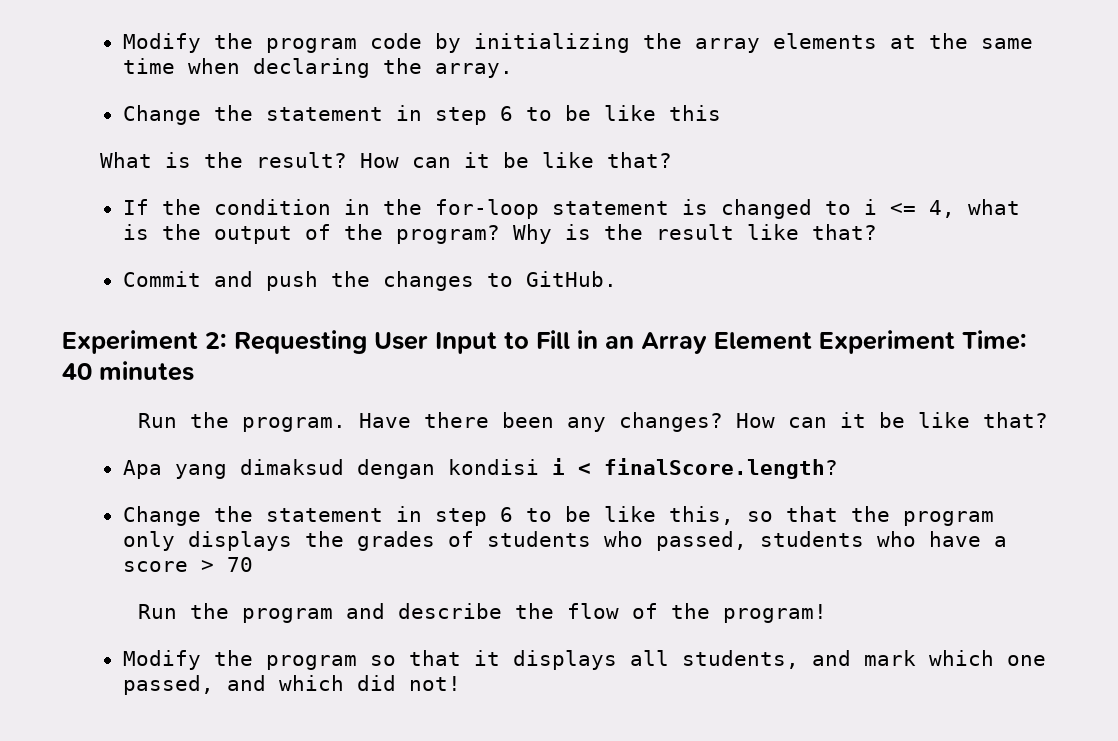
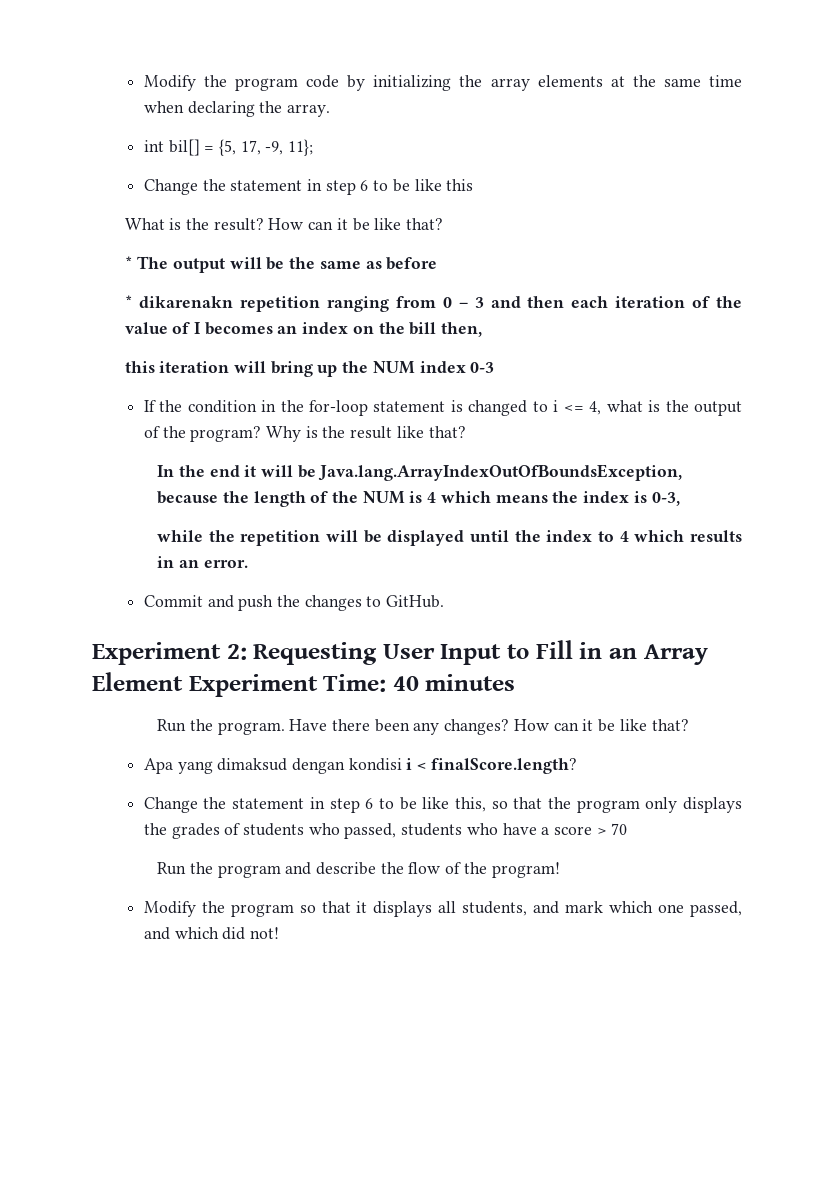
+ int bil[] = {5, 17, -9, 11};
+ * The output will be the same as before
+ * dikarenakn repetition ranging from 0 – 3 and then each iteration of the value of I becomes an index on the bill then,
+ this iteration will bring up the NUM index 0-3
+ In the end it will be Java.lang.ArrayIndexOutOfBoundsException, because the length of the NUM is 4 which means the index is 0-3,
+ while the repetition will be displayed until the index to 4 which results in an error.

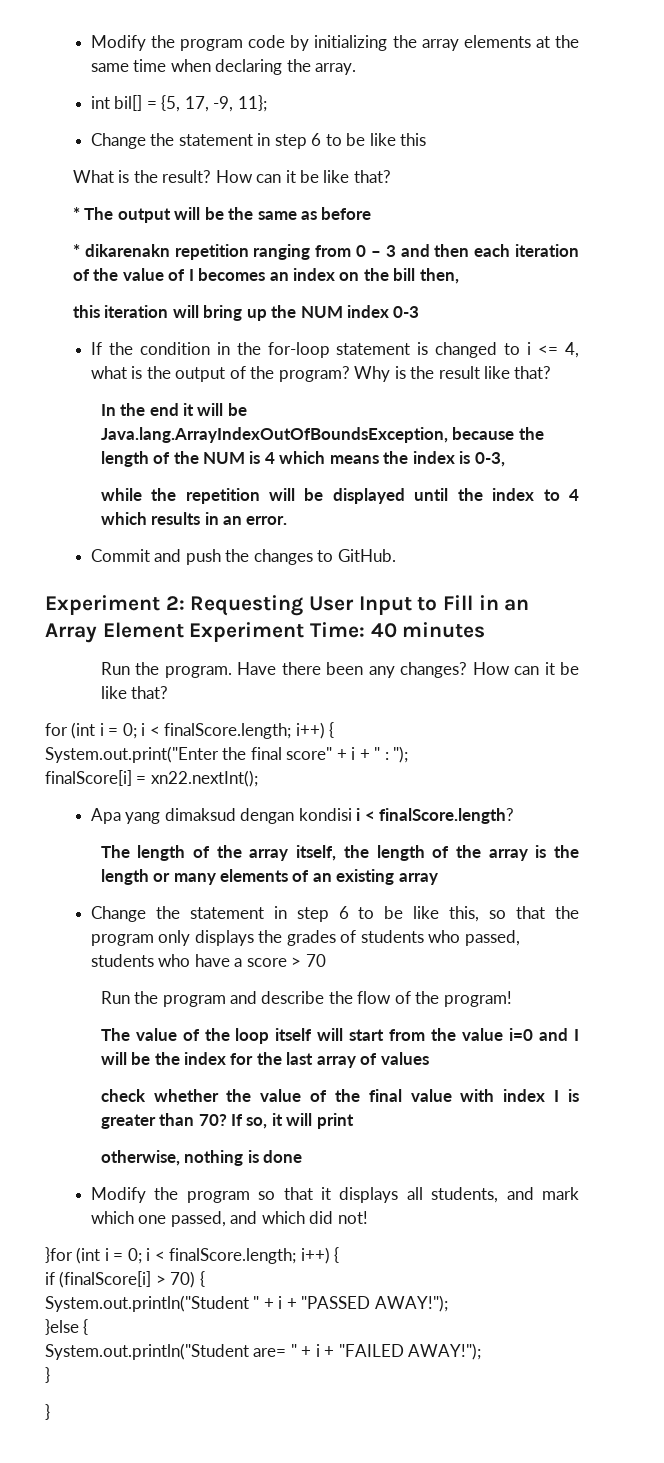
+ for (int i = 0; i < finalScore.length; i++) {
+ System.out.print("Enter the final score" + i + " : ");
+ finalScore[i] = xn22.nextInt();
+ The length of the array itself, the length of the array is the length or many elements of an existing array
+ The value of the loop itself will start from the value i=0 and I will be the index for the last array of values
+ check whether the value of the final value with index I is greater than 70? If so, it will print
+ otherwise, nothing is done
+ }for (int i = 0; i < finalScore.length; i++) {
+ if (finalScore[i] > 70) {
+ System.out.println("Student " + i + "PASSED AWAY!");
+ }else {
+ System.out.println("Student are= " + i + "FAILED AWAY!");
+ }
+ }

